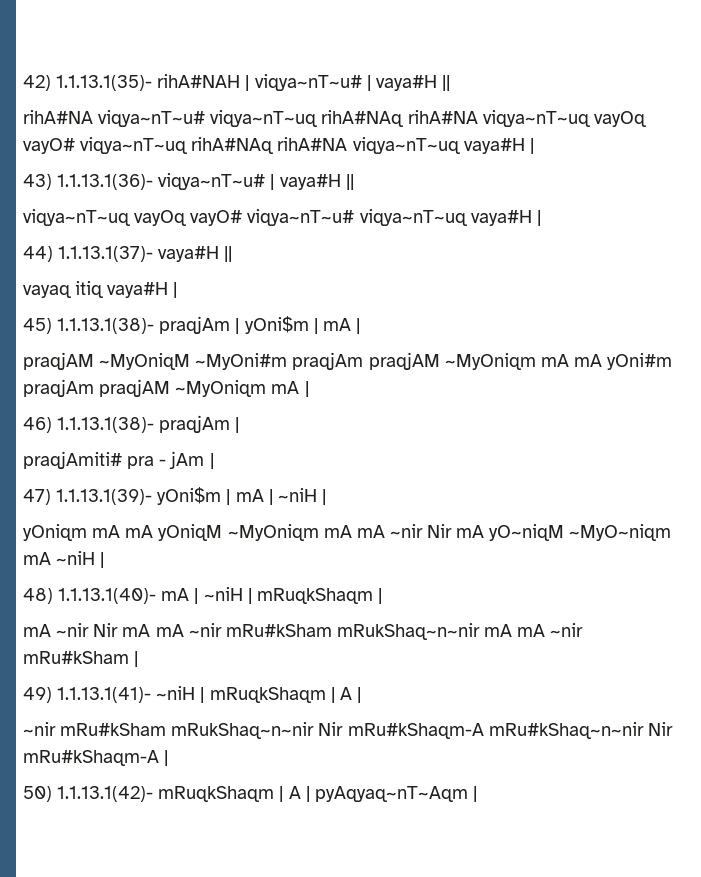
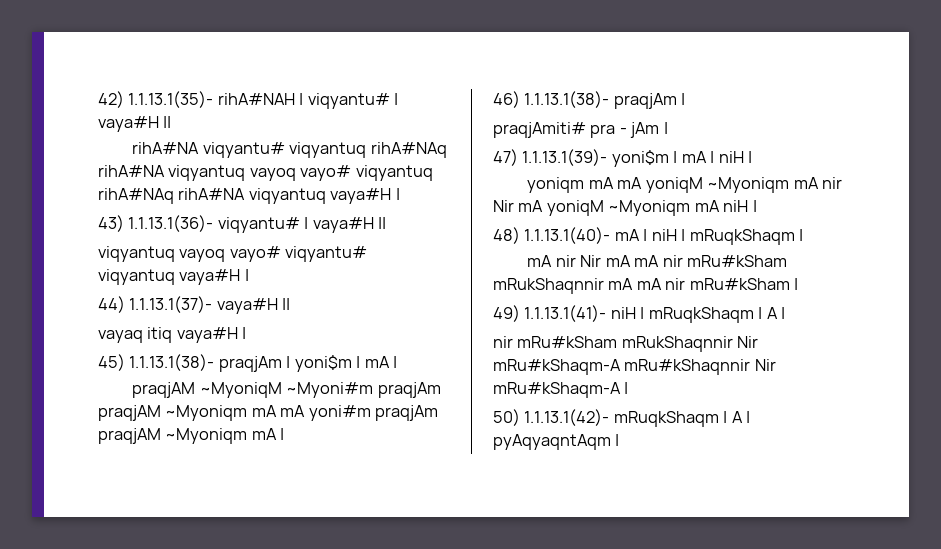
- 42) 1.1.13.1(35)- rihA#NAH | viqya~nT~u# | vaya#H ||
+ 42) 1.1.13.1(35)- rihA#NAH | viqyantu# | vaya#H ||
- rihA#NA viqya~nT~u# viqya~nT~uq rihA#NAq rihA#NA viqya~nT~uq vayOq vayO# viqya~nT~uq rihA#NAq rihA#NA viqya~nT~uq vaya#H |
+ rihA#NA viqyantu# viqyantuq rihA#NAq rihA#NA viqyantuq vayoq vayo# viqyantuq rihA#NAq rihA#NA viqyantuq vaya#H |
- 43) 1.1.13.1(36)- viqya~nT~u# | vaya#H ||
- viqya~nT~uq vayOq vayO# viqya~nT~u# viqya~nT~uq vaya#H |
+ 43) 1.1.13.1(36)- viqyantu# | vaya#H ||
+ viqyantuq vayoq vayo# viqyantu# viqyantuq vaya#H |
- 45) 1.1.13.1(38)- praqjAm | yOni$m | mA |
+ 45) 1.1.13.1(38)- praqjAm | yoni$m | mA |
- praqjAM ~MyOniqM ~MyOni#m praqjAm praqjAM ~MyOniqm mA mA yOni#m praqjAm praqjAM ~MyOniqm mA |
+ praqjAM ~MyoniqM ~Myoni#m praqjAm praqjAM ~Myoniqm mA mA yoni#m praqjAm praqjAM ~Myoniqm mA |
- 47) 1.1.13.1(39)- yOni$m | mA | ~niH |
- yOniqm mA mA yOniqM ~MyOniqm mA mA ~nir Nir mA yO~niqM ~MyO~niqm mA ~niH |
+ 47) 1.1.13.1(39)- yoni$m | mA | niH |
+ yoniqm mA mA yoniqM ~Myoniqm mA nir Nir mA yoniqM ~Myoniqm mA niH |
- 48) 1.1.13.1(40)- mA | ~niH | mRuqkShaqm |
+ 48) 1.1.13.1(40)- mA | niH | mRuqkShaqm |
- mA ~nir Nir mA mA ~nir mRu#kSham mRukShaq~n~nir mA mA ~nir mRu#kSham |
+ mA nir Nir mA mA nir mRu#kSham mRukShaqnnir mA mA nir mRu#kSham |
- 49) 1.1.13.1(41)- ~niH | mRuqkShaqm | A |
+ 49) 1.1.13.1(41)- niH | mRuqkShaqm | A |
- ~nir mRu#kSham mRukShaq~n~nir Nir mRu#kShaqm-A mRu#kShaq~n~nir Nir mRu#kShaqm-A |
+ nir mRu#kSham mRukShaqnnir Nir mRu#kShaqm-A mRu#kShaqnnir Nir mRu#kShaqm-A |
- 50) 1.1.13.1(42)- mRuqkShaqm | A | pyAqyaq~nT~Aqm |
+ 50) 1.1.13.1(42)- mRuqkShaqm | A | pyAqyaqntAqm |

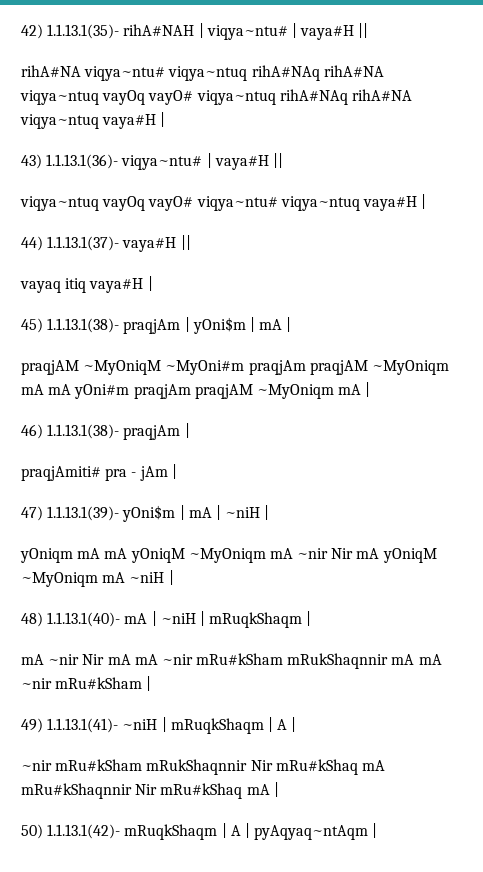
- 42) 1.1.13.1(35)- rihA#NAH | viqyantu# | vaya#H ||
+ 42) 1.1.13.1(35)- rihA#NAH | viqya~ntu# | vaya#H ||
- rihA#NA viqyantu# viqyantuq rihA#NAq rihA#NA viqyantuq vayoq vayo# viqyantuq rihA#NAq rihA#NA viqyantuq vaya#H |
+ rihA#NA viqya~ntu# viqya~ntuq rihA#NAq rihA#NA viqya~ntuq vayOq vayO# viqya~ntuq rihA#NAq rihA#NA viqya~ntuq vaya#H |
- 43) 1.1.13.1(36)- viqyantu# | vaya#H ||
- viqyantuq vayoq vayo# viqyantu# viqyantuq vaya#H |
+ 43) 1.1.13.1(36)- viqya~ntu# | vaya#H ||
+ viqya~ntuq vayOq vayO# viqya~ntu# viqya~ntuq vaya#H |
- 45) 1.1.13.1(38)- praqjAm | yoni$m | mA |
+ 45) 1.1.13.1(38)- praqjAm | yOni$m | mA |
- praqjAM ~MyoniqM ~Myoni#m praqjAm praqjAM ~Myoniqm mA mA yoni#m praqjAm praqjAM ~Myoniqm mA |
+ praqjAM ~MyOniqM ~MyOni#m praqjAm praqjAM ~MyOniqm mA mA yOni#m praqjAm praqjAM ~MyOniqm mA |
- 47) 1.1.13.1(39)- yoni$m | mA | niH |
- yoniqm mA mA yoniqM ~Myoniqm mA nir Nir mA yoniqM ~Myoniqm mA niH |
+ 47) 1.1.13.1(39)- yOni$m | mA | ~niH |
+ yOniqm mA mA yOniqM ~MyOniqm mA ~nir Nir mA yOniqM ~MyOniqm mA ~niH |
- 48) 1.1.13.1(40)- mA | niH | mRuqkShaqm |
+ 48) 1.1.13.1(40)- mA | ~niH | mRuqkShaqm |
- mA nir Nir mA mA nir mRu#kSham mRukShaqnnir mA mA nir mRu#kSham |
+ mA ~nir Nir mA mA ~nir mRu#kSham mRukShaqnnir mA mA ~nir mRu#kSham |
- 49) 1.1.13.1(41)- niH | mRuqkShaqm | A |
+ 49) 1.1.13.1(41)- ~niH | mRuqkShaqm | A |
- nir mRu#kSham mRukShaqnnir Nir mRu#kShaqm-A mRu#kShaqnnir Nir mRu#kShaqm-A |
+ ~nir mRu#kSham mRukShaqnnir Nir mRu#kShaq mA mRu#kShaqnnir Nir mRu#kShaq mA |
- 50) 1.1.13.1(42)- mRuqkShaqm | A | pyAqyaqntAqm |
+ 50) 1.1.13.1(42)- mRuqkShaqm | A | pyAqyaq~ntAqm |

